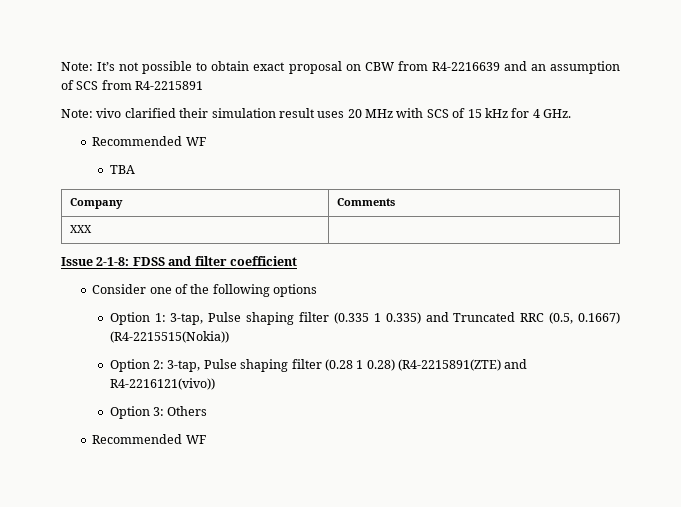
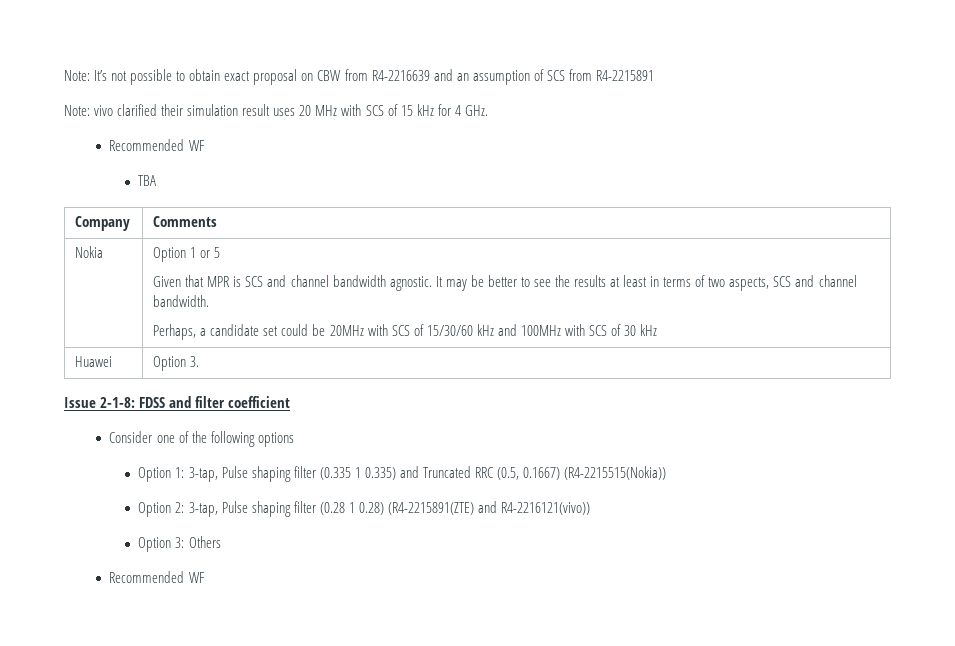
- XXX
+ Nokia | Option 1 or 5
+ Given that MPR is SCS and channel bandwidth agnostic. It may be better to see the results at least in terms of two aspects, SCS and channel bandwidth.
+ Perhaps, a candidate set could be 20MHz with SCS of 15/30/60 kHz and 100MHz with SCS of 30 kHz
+ Huawei | Option 3.

